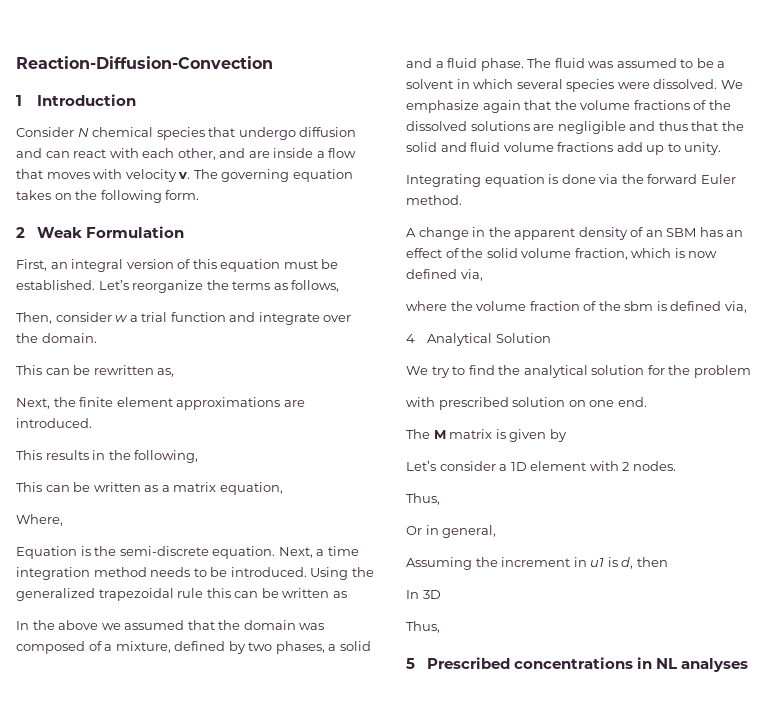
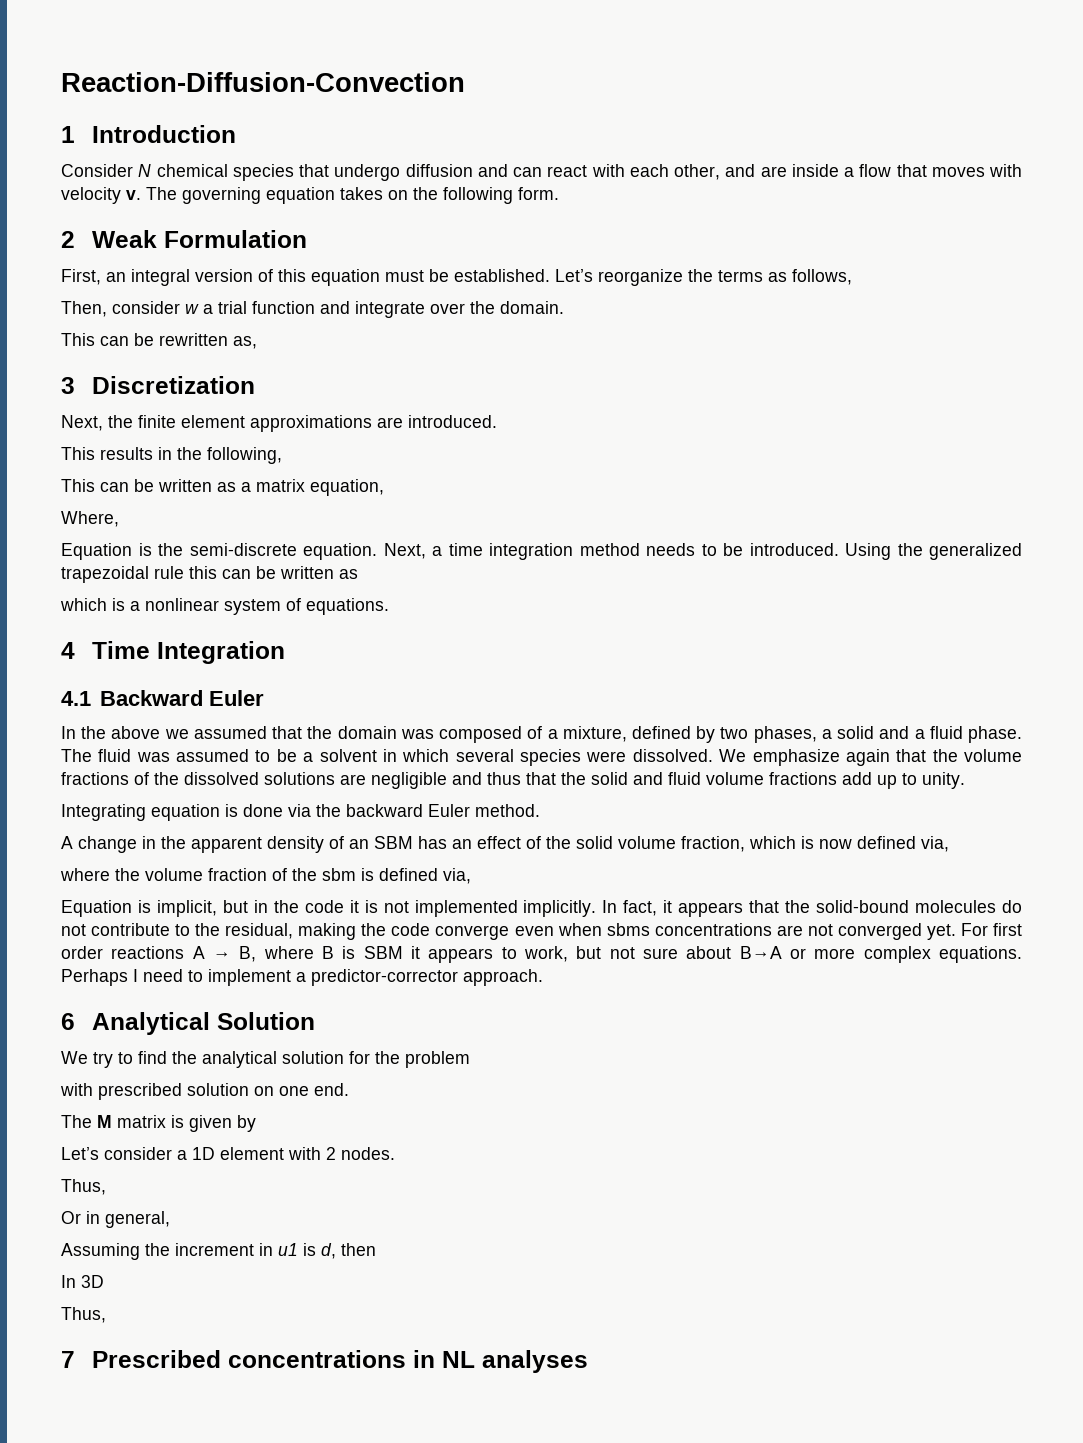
+ 3 Discretization
+ which is a nonlinear system of equations.
+ 4 Time Integration
+ 4.1 Backward Euler
- Integrating equation is done via the forward Euler method.
+ Integrating equation is done via the backward Euler method.
- 4 Analytical Solution
+ Equation is implicit, but in the code it is not implemented implicitly. In fact, it appears that the solid-bound molecules do not contribute to the residual, making the code converge even when sbms concentrations are not converged yet. For first order reactions A → B, where B is SBM it appears to work, but not sure about B→A or more complex equations. Perhaps I need to implement a predictor-corrector approach.
+ 6 Analytical Solution
- 5 Prescribed concentrations in NL analyses
+ 7 Prescribed concentrations in NL analyses

